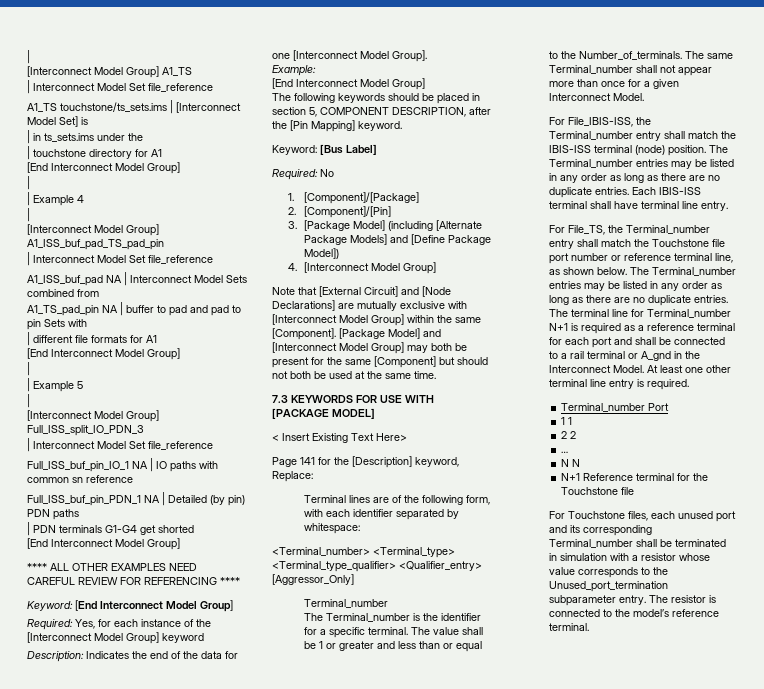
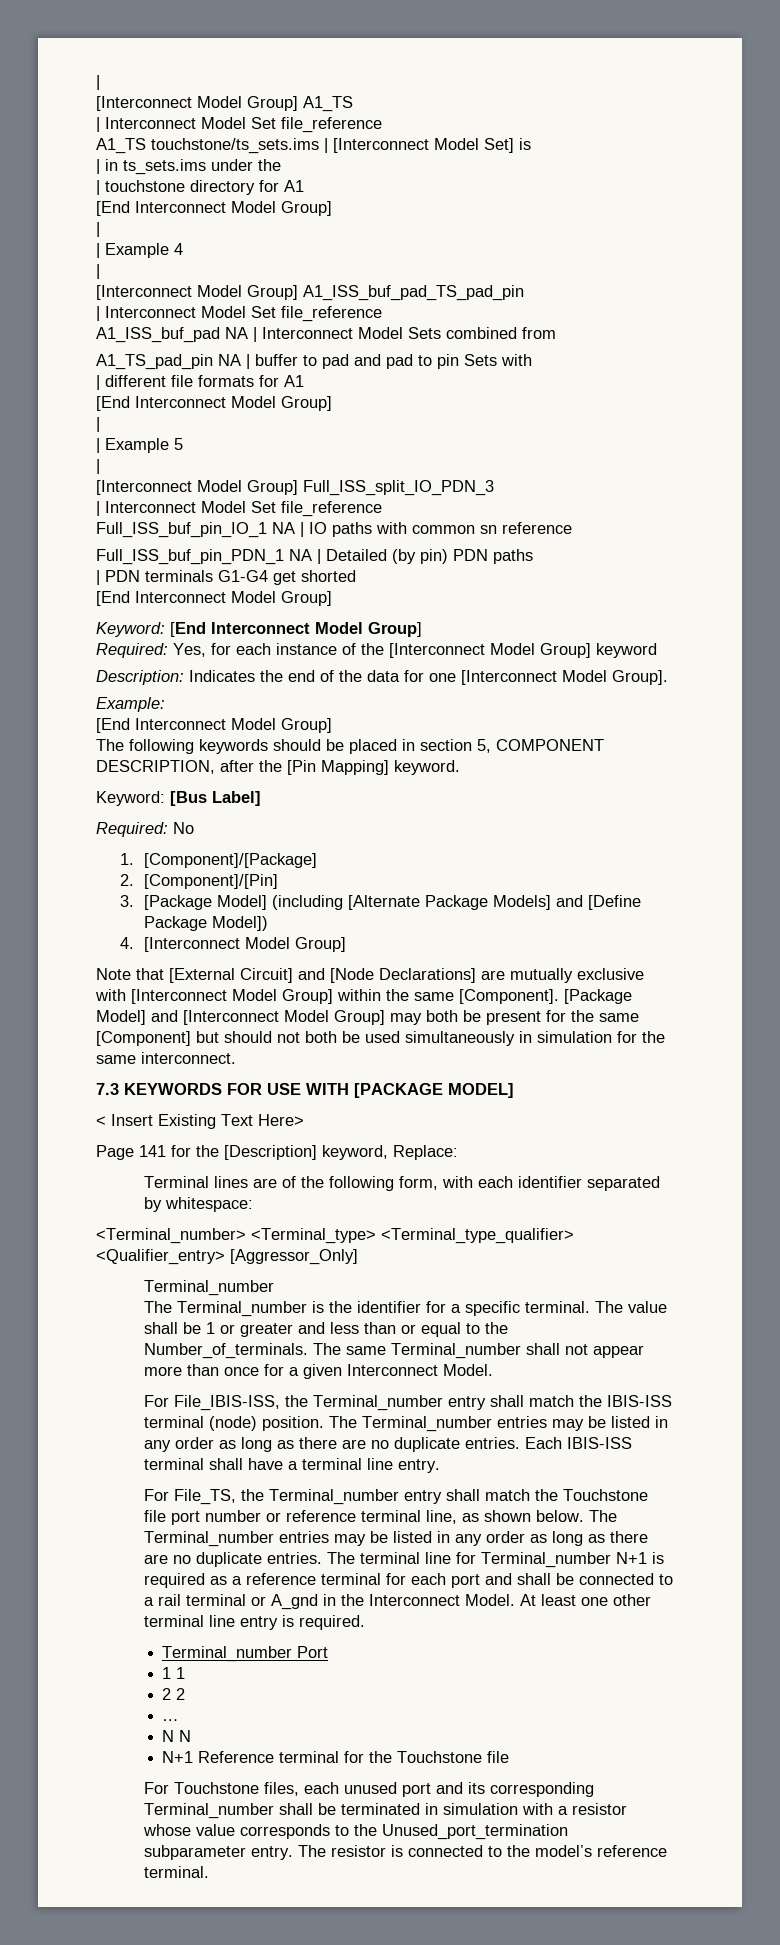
- **** ALL OTHER EXAMPLES NEED CAREFUL REVIEW FOR REFERENCING ****
- [Package Model] and [Interconnect Model Group] may both be present for the same [Component] but should not both be used at the same time.
+ [Package Model] and [Interconnect Model Group] may both be present for the same [Component] but should not both be used simultaneously in simulation for the same interconnect.
- Each IBIS-ISS terminal shall have terminal line entry.
+ Each IBIS-ISS terminal shall have a terminal line entry.

